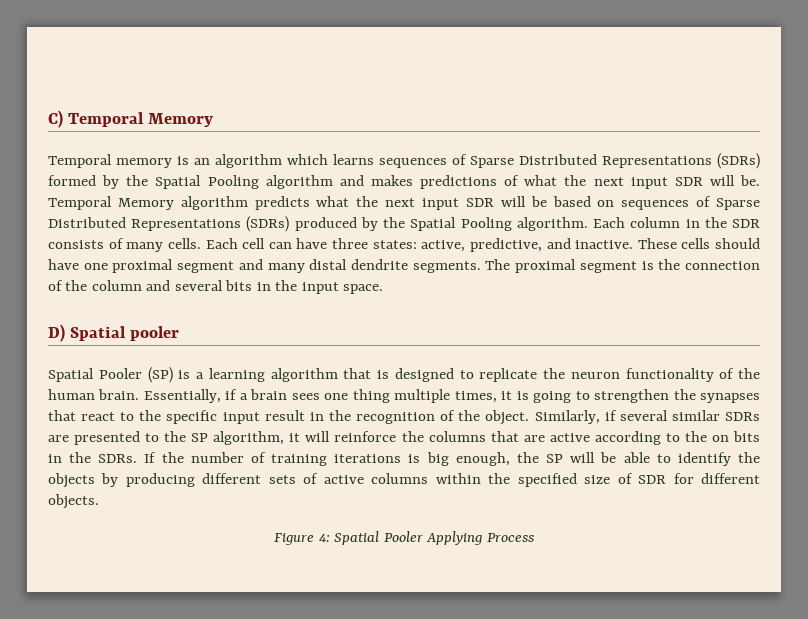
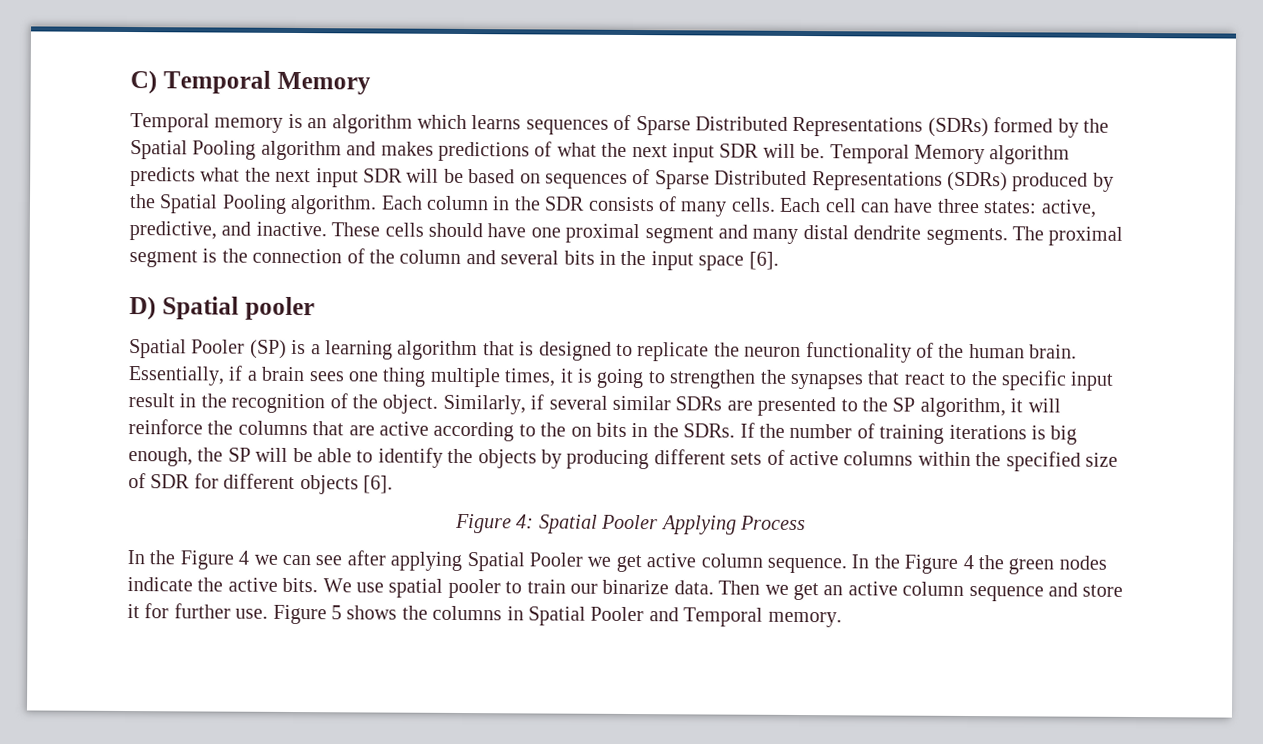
- The proximal segment is the connection of the column and several bits in the input space.
+ The proximal segment is the connection of the column and several bits in the input space [6].
- If the number of training iterations is big enough, the SP will be able to identify the objects by producing different sets of active columns within the specified size of SDR for different objects.
+ If the number of training iterations is big enough, the SP will be able to identify the objects by producing different sets of active columns within the specified size of SDR for different objects [6].
+ In the Figure 4 we can see after applying Spatial Pooler we get active column sequence. In the Figure 4 the green nodes indicate the active bits. We use spatial pooler to train our binarize data. Then we get an active column sequence and store it for further use. Figure 5 shows the columns in Spatial Pooler and Temporal memory.

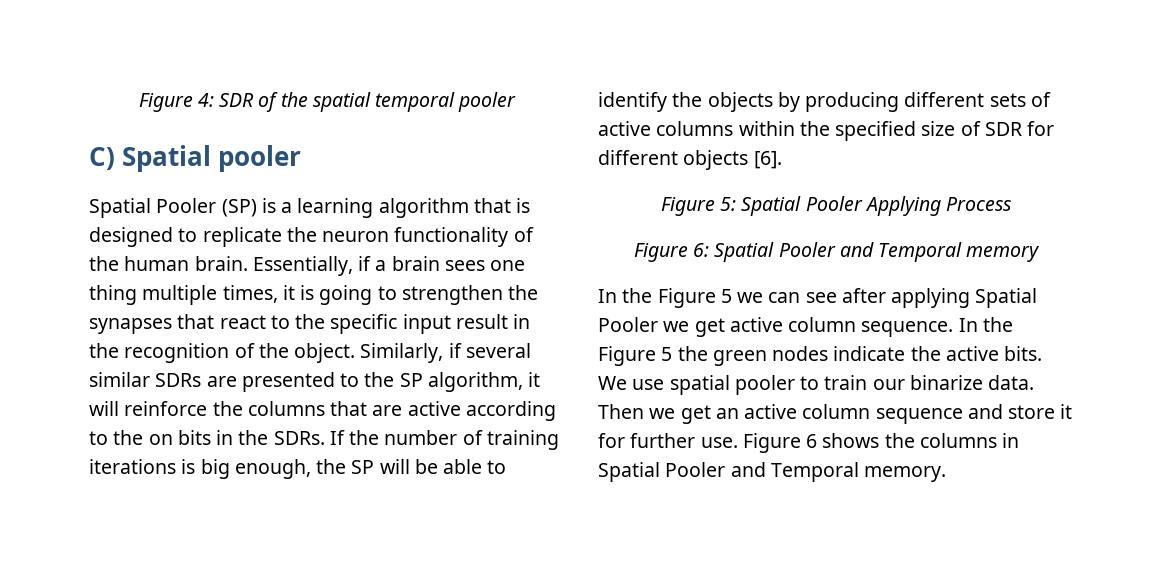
- C) Temporal Memory
- Temporal memory is an algorithm which learns sequences of Sparse Distributed Representations (SDRs) formed by the Spatial Pooling algorithm and makes predictions of what the next input SDR will be. Temporal Memory algorithm predicts what the next input SDR will be based on sequences of Sparse Distributed Representations (SDRs) produced by the Spatial Pooling algorithm. Each column in the SDR consists of many cells. Each cell can have three states: active, predictive, and inactive. These cells should have one proximal segment and many distal dendrite segments. The proximal segment is the connection of the column and several bits in the input space [6].
- D) Spatial pooler
+ Figure 4: SDR of the spatial temporal pooler
+ C) Spatial pooler
- Figure 4: Spatial Pooler Applying Process
+ Figure 5: Spatial Pooler Applying Process
- In the Figure 4 we can see after applying Spatial Pooler we get active column sequence.
+ Figure 6: Spatial Pooler and Temporal memory
+ In the Figure 5 we can see after applying Spatial Pooler we get active column sequence.
- In the Figure 4 the green nodes indicate the active bits.
+ In the Figure 5 the green nodes indicate the active bits.
- Figure 5 shows the columns in Spatial Pooler and Temporal memory.
+ Figure 6 shows the columns in Spatial Pooler and Temporal memory.

